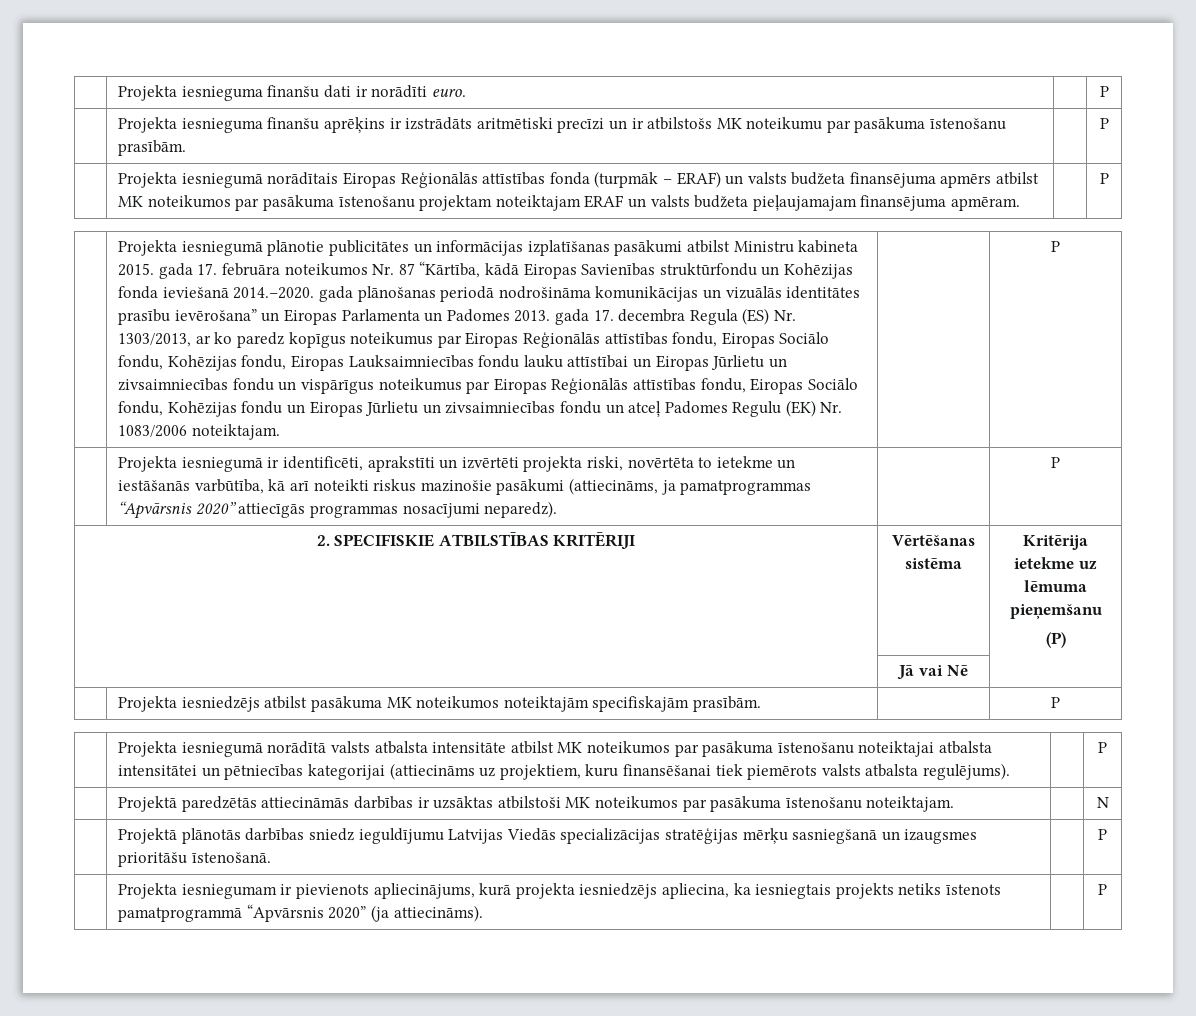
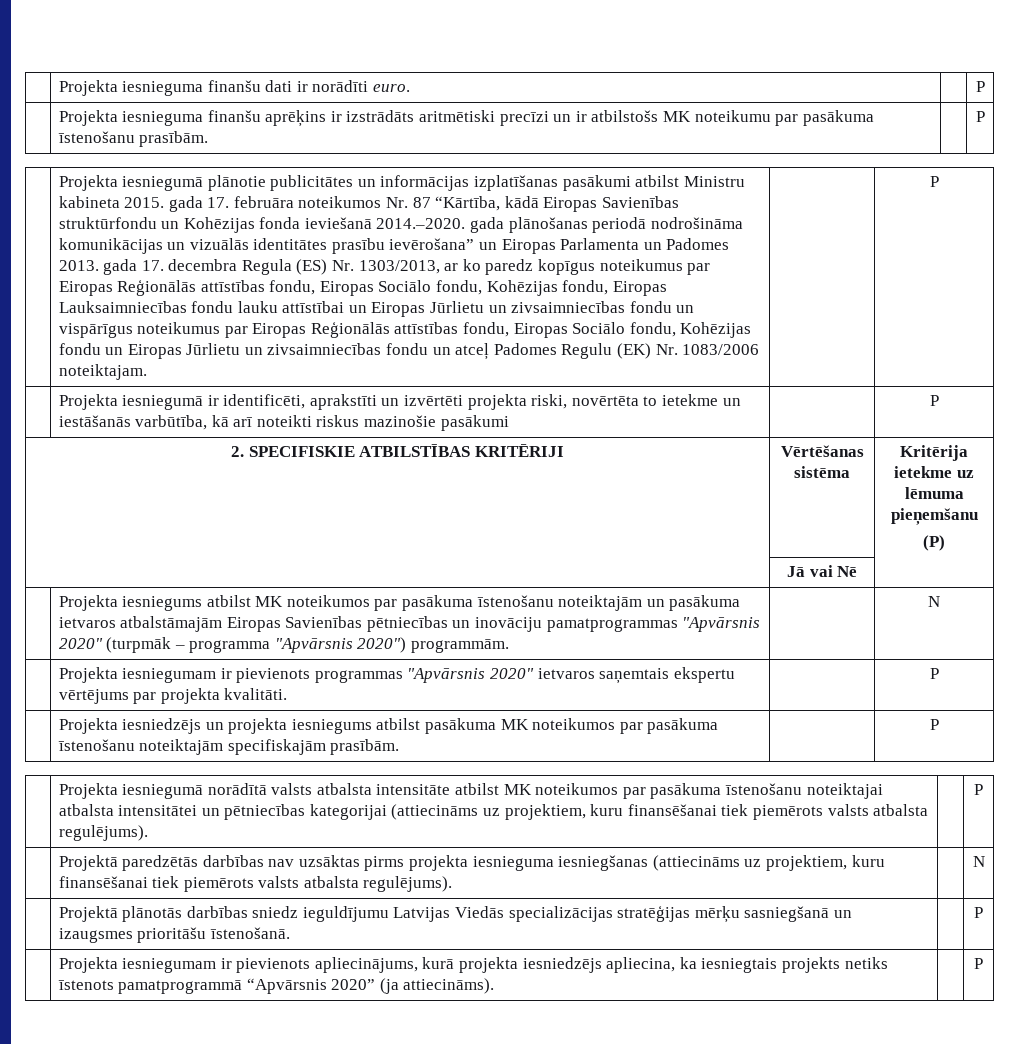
- | Projekta iesniegumā norādītais Eiropas Reģionālās attīstības fonda (turpmāk – ERAF) un valsts budžeta finansējuma apmērs atbilst MK noteikumos par pasākuma īstenošanu projektam noteiktajam ERAF un valsts budžeta pieļaujamajam finansējuma apmēram. | | P
- | Projekta iesniegumā ir identificēti, aprakstīti un izvērtēti projekta riski, novērtēta to ietekme un iestāšanās varbūtība, kā arī noteikti riskus mazinošie pasākumi (attiecināms, ja pamatprogrammas “Apvārsnis 2020” attiecīgās programmas nosacījumi neparedz). | | P
+ | Projekta iesniegumā ir identificēti, aprakstīti un izvērtēti projekta riski, novērtēta to ietekme un iestāšanās varbūtība, kā arī noteikti riskus mazinošie pasākumi | | P
+ | Projekta iesniegums atbilst MK noteikumos par pasākuma īstenošanu noteiktajām un pasākuma ietvaros atbalstāmajām Eiropas Savienības pētniecības un inovāciju pamatprogrammas "Apvārsnis 2020" (turpmāk – programma "Apvārsnis 2020") programmām. | | N
+ | Projekta iesniegumam ir pievienots programmas "Apvārsnis 2020" ietvaros saņemtais ekspertu vērtējums par projekta kvalitāti. | | P
- | Projekta iesniedzējs atbilst pasākuma MK noteikumos noteiktajām specifiskajām prasībām. | | P
+ | Projekta iesniedzējs un projekta iesniegums atbilst pasākuma MK noteikumos par pasākuma īstenošanu noteiktajām specifiskajām prasībām. | | P
- | Projektā paredzētās attiecināmās darbības ir uzsāktas atbilstoši MK noteikumos par pasākuma īstenošanu noteiktajam. | | N
+ | Projektā paredzētās darbības nav uzsāktas pirms projekta iesnieguma iesniegšanas (attiecināms uz projektiem, kuru finansēšanai tiek piemērots valsts atbalsta regulējums). | | N

